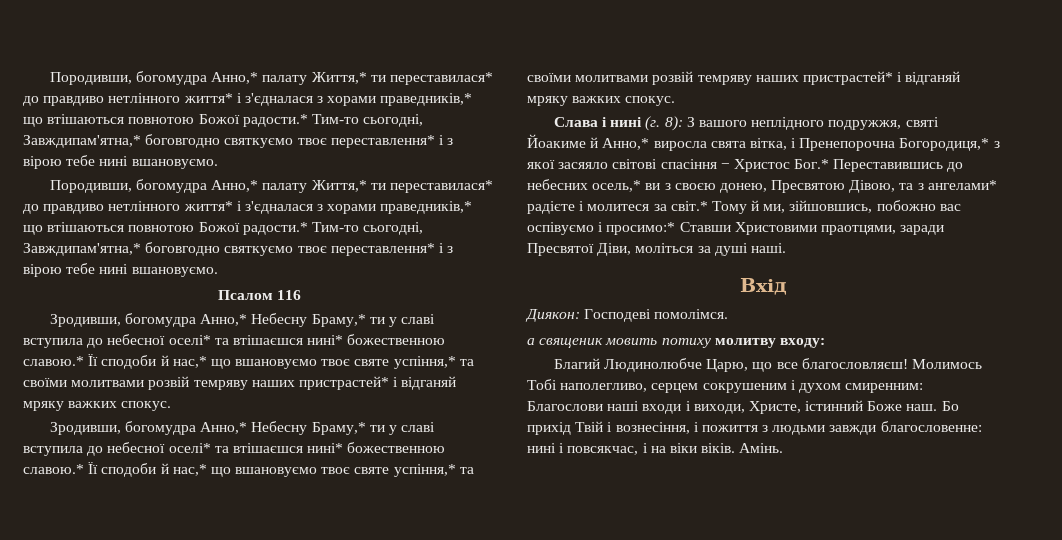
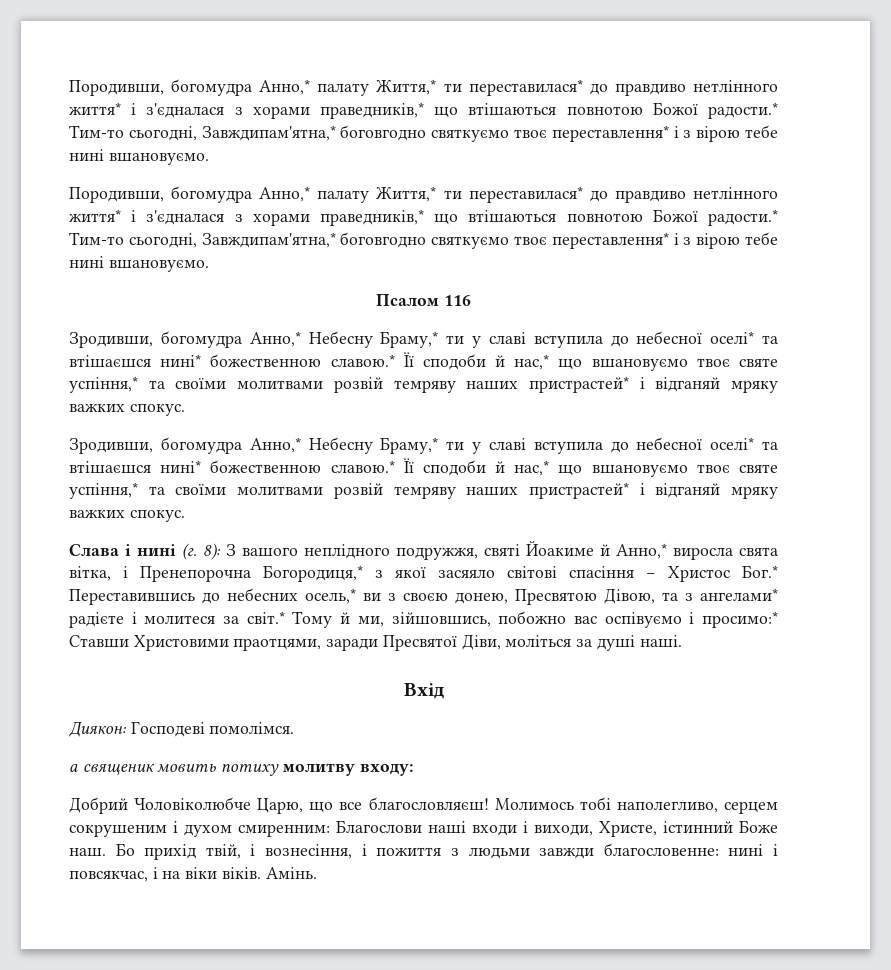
- Благий Людинолюбче Царю, що все благословляєш!
+ Добрий Чоловіколюбче Царю, що все благословляєш!
- Молимось Тобі наполегливо, серцем сокрушеним і духом смиренним: Благослови наші входи і виходи, Христе, істинний Боже наш.
+ Молимось тобі наполегливо, серцем сокрушеним і духом смиренним: Благослови наші входи і виходи, Христе, істинний Боже наш.
- Бо прихід Твій і вознесіння, і пожиття з людьми завжди благословенне: нині і повсякчас, і на віки віків.
+ Бо прихід твій, і вознесіння, і пожиття з людьми завжди благословенне: нині і повсякчас, і на віки віків.

